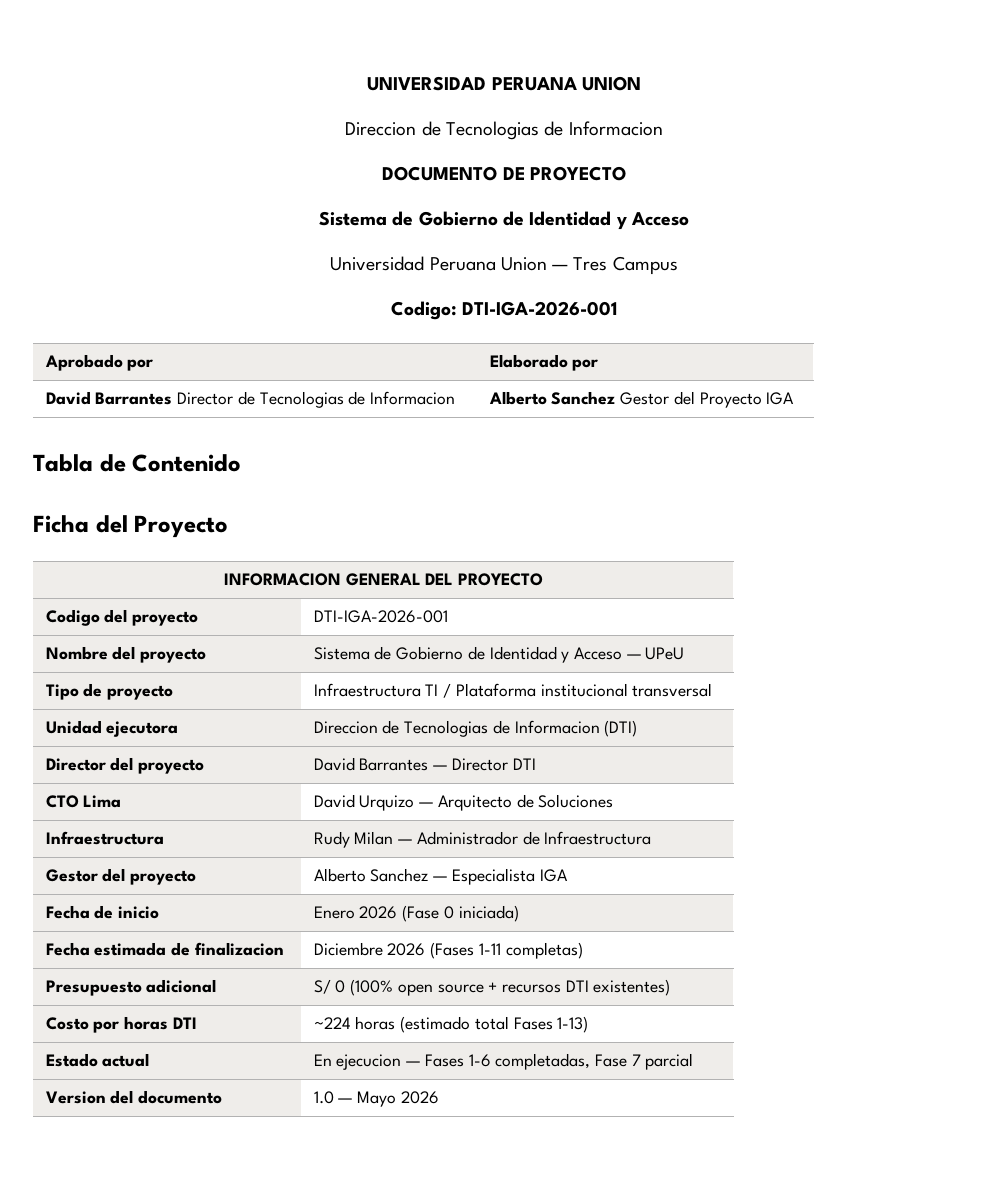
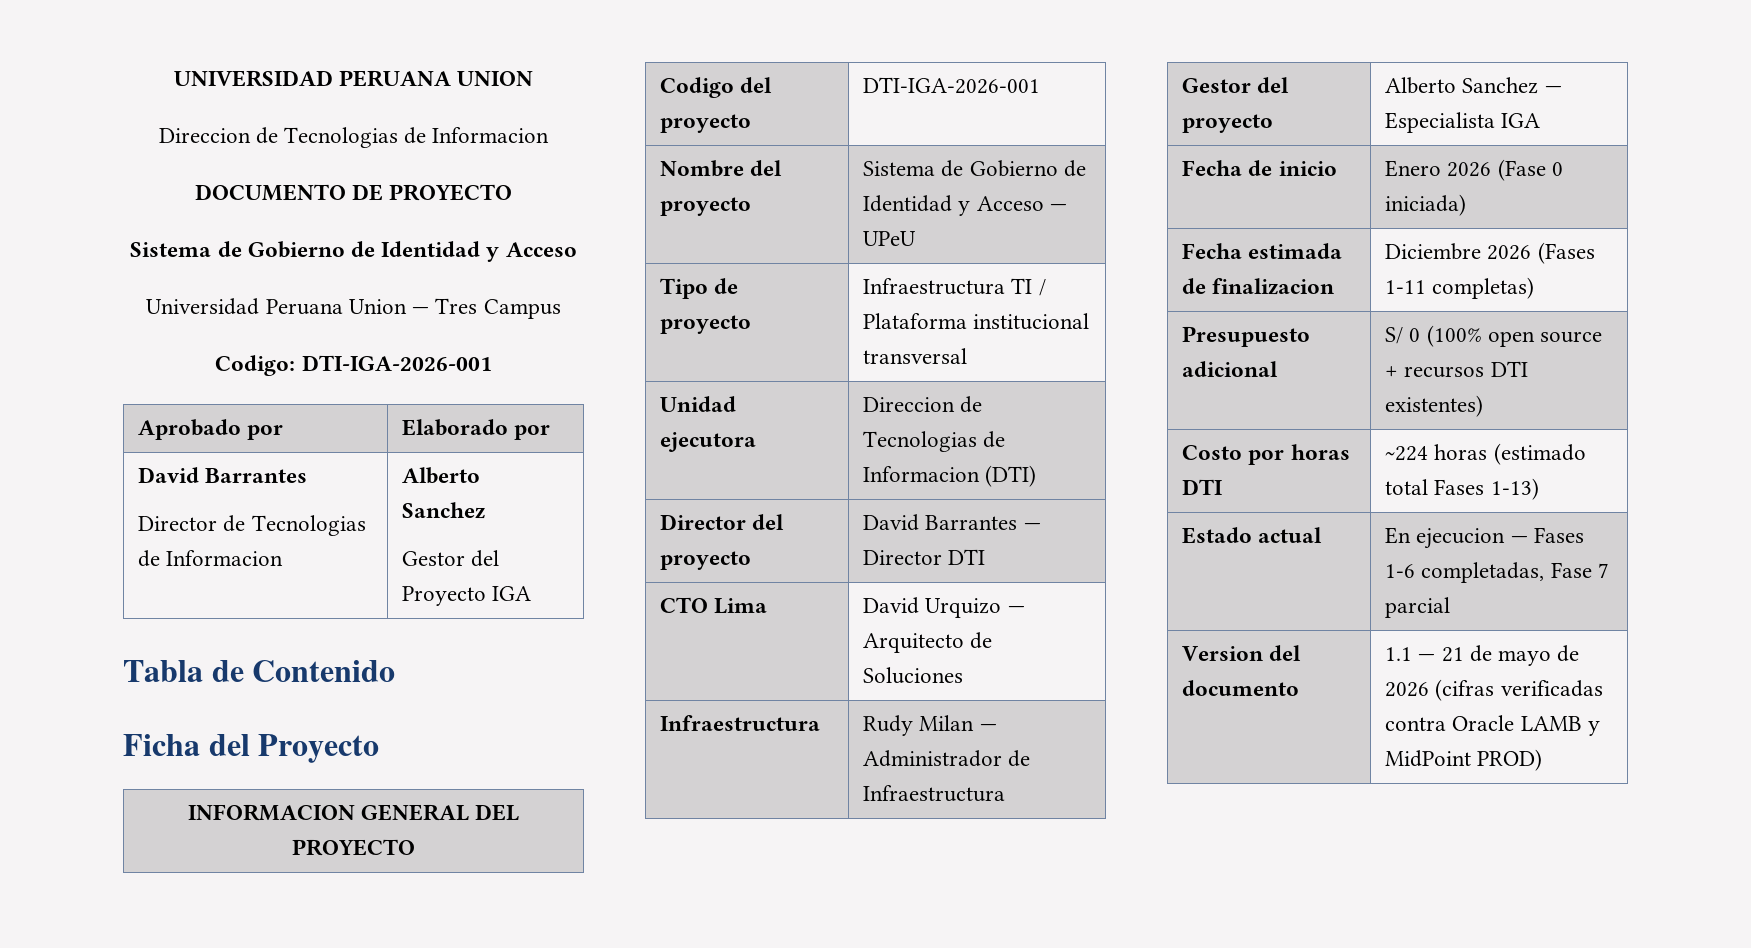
  Aprobado por | Elaborado por
- David Barrantes Director de Tecnologias de Informacion | Alberto Sanchez Gestor del Proyecto IGA
+ David Barrantes
+ Director de Tecnologias de Informacion | Alberto Sanchez
+ Gestor del Proyecto IGA
- Version del documento | 1.0 — Mayo 2026
+ Version del documento | 1.1 — 21 de mayo de 2026 (cifras verificadas contra Oracle LAMB y MidPoint PROD)

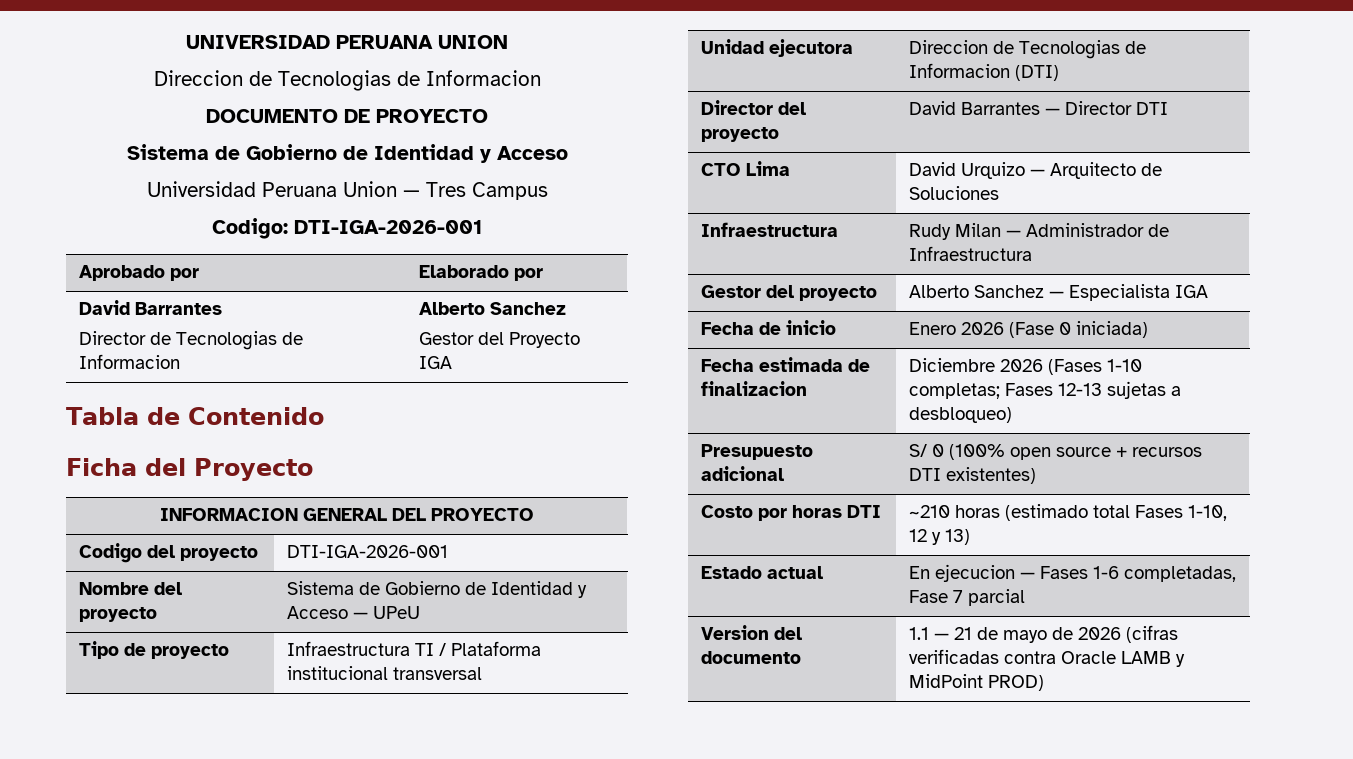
- Fecha estimada de finalizacion | Diciembre 2026 (Fases 1-11 completas)
+ Fecha estimada de finalizacion | Diciembre 2026 (Fases 1-10 completas; Fases 12-13 sujetas a desbloqueo)
- Costo por horas DTI | ~224 horas (estimado total Fases 1-13)
+ Costo por horas DTI | ~210 horas (estimado total Fases 1-10, 12 y 13)

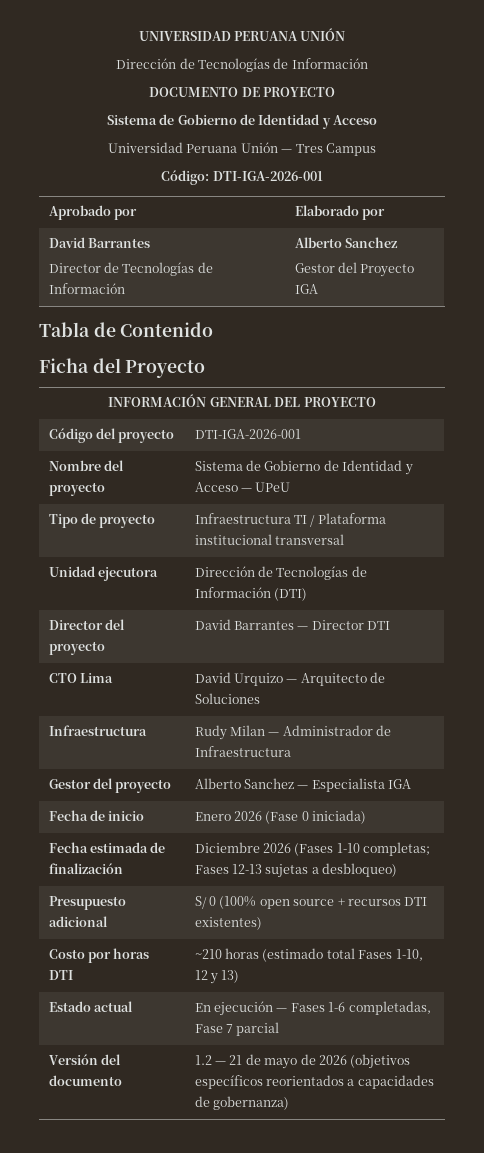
- UNIVERSIDAD PERUANA UNION
- Direccion de Tecnologias de Informacion
+ UNIVERSIDAD PERUANA UNIÓN
+ Dirección de Tecnologías de Información
- Universidad Peruana Union — Tres Campus
+ Universidad Peruana Unión — Tres Campus
- Codigo: DTI-IGA-2026-001
+ Código: DTI-IGA-2026-001
  Aprobado por | Elaborado por
  David Barrantes
- Director de Tecnologias de Informacion | Alberto Sanchez
+ Director de Tecnologías de Información | Alberto Sanchez
- INFORMACION GENERAL DEL PROYECTO
+ INFORMACIÓN GENERAL DEL PROYECTO
- Codigo del proyecto | DTI-IGA-2026-001
+ Código del proyecto | DTI-IGA-2026-001
- Unidad ejecutora | Direccion de Tecnologias de Informacion (DTI)
+ Unidad ejecutora | Dirección de Tecnologías de Información (DTI)
- Fecha estimada de finalizacion | Diciembre 2026 (Fases 1-10 completas; Fases 12-13 sujetas a desbloqueo)
+ Fecha estimada de finalización | Diciembre 2026 (Fases 1-10 completas; Fases 12-13 sujetas a desbloqueo)
- Estado actual | En ejecucion — Fases 1-6 completadas, Fase 7 parcial
+ Estado actual | En ejecución — Fases 1-6 completadas, Fase 7 parcial
- Version del documento | 1.1 — 21 de mayo de 2026 (cifras verificadas contra Oracle LAMB y MidPoint PROD)
+ Versión del documento | 1.2 — 21 de mayo de 2026 (objetivos específicos reorientados a capacidades de gobernanza)

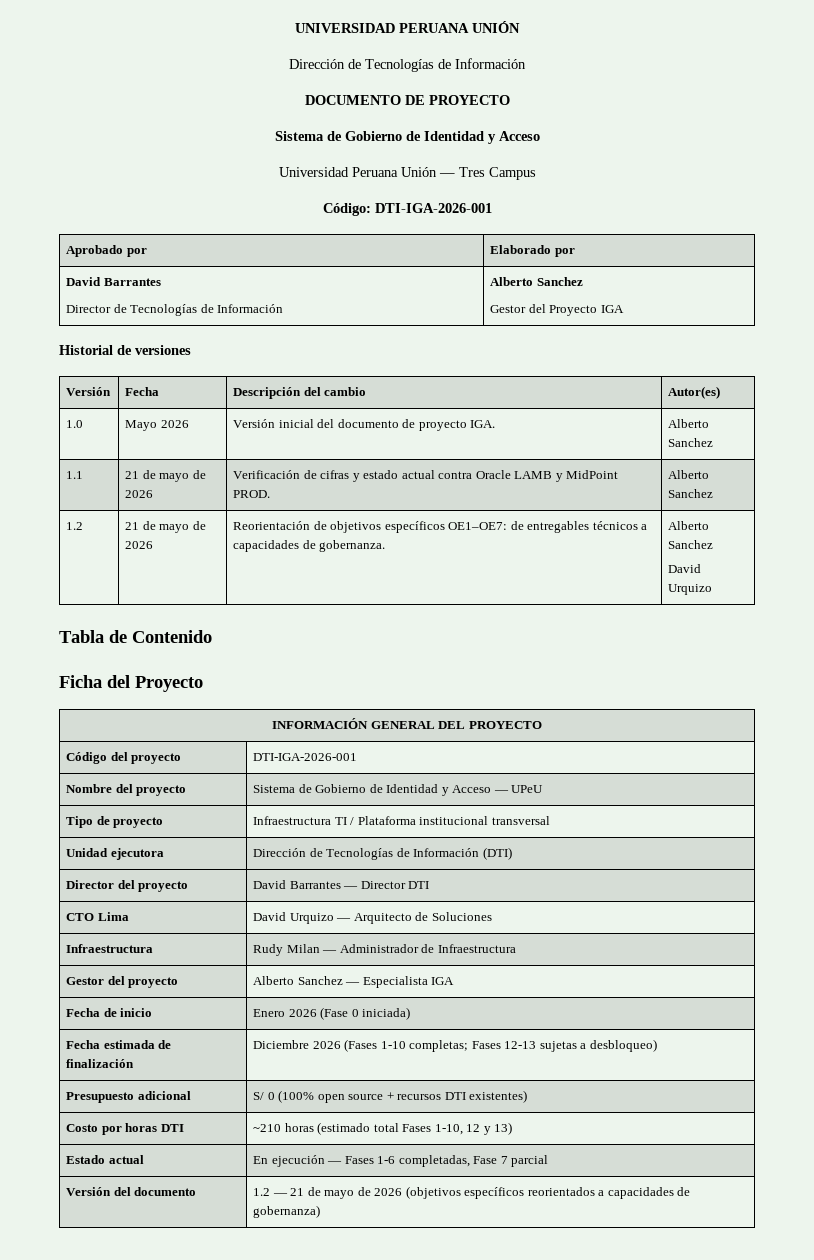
+ Historial de versiones
+ Versión | Fecha | Descripción del cambio | Autor(es)
+ 1.0 | Mayo 2026 | Versión inicial del documento de proyecto IGA. | Alberto Sanchez
+ 1.1 | 21 de mayo de 2026 | Verificación de cifras y estado actual contra Oracle LAMB y MidPoint PROD. | Alberto Sanchez
+ 1.2 | 21 de mayo de 2026 | Reorientación de objetivos específicos OE1–OE7: de entregables técnicos a capacidades de gobernanza. | Alberto Sanchez
+ David Urquizo

